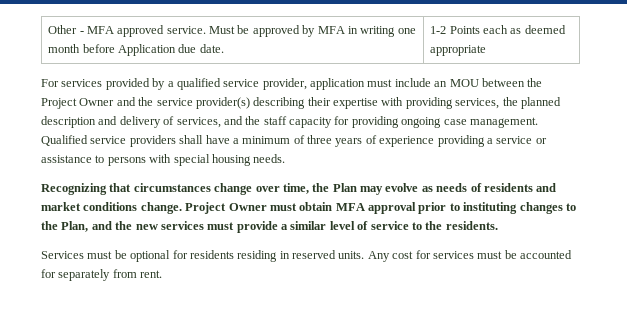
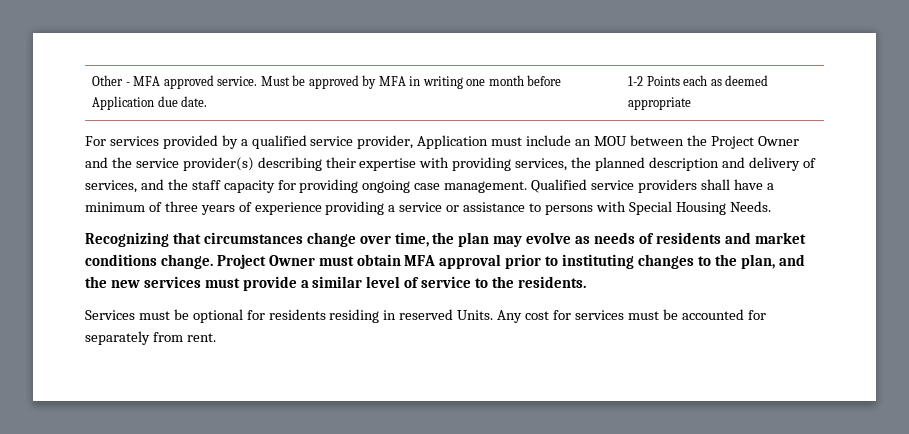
- For services provided by a qualified service provider, application must include an MOU between the Project Owner and the service provider(s) describing their expertise with providing services, the planned description and delivery of services, and the staff capacity for providing ongoing case management.
+ For services provided by a qualified service provider, Application must include an MOU between the Project Owner and the service provider(s) describing their expertise with providing services, the planned description and delivery of services, and the staff capacity for providing ongoing case management.
- Qualified service providers shall have a minimum of three years of experience providing a service or assistance to persons with special housing needs.
+ Qualified service providers shall have a minimum of three years of experience providing a service or assistance to persons with Special Housing Needs.
- Recognizing that circumstances change over time, the Plan may evolve as needs of residents and market conditions change.
+ Recognizing that circumstances change over time, the plan may evolve as needs of residents and market conditions change.
- Project Owner must obtain MFA approval prior to instituting changes to the Plan, and the new services must provide a similar level of service to the residents.
+ Project Owner must obtain MFA approval prior to instituting changes to the plan, and the new services must provide a similar level of service to the residents.
- Services must be optional for residents residing in reserved units.
+ Services must be optional for residents residing in reserved Units.

